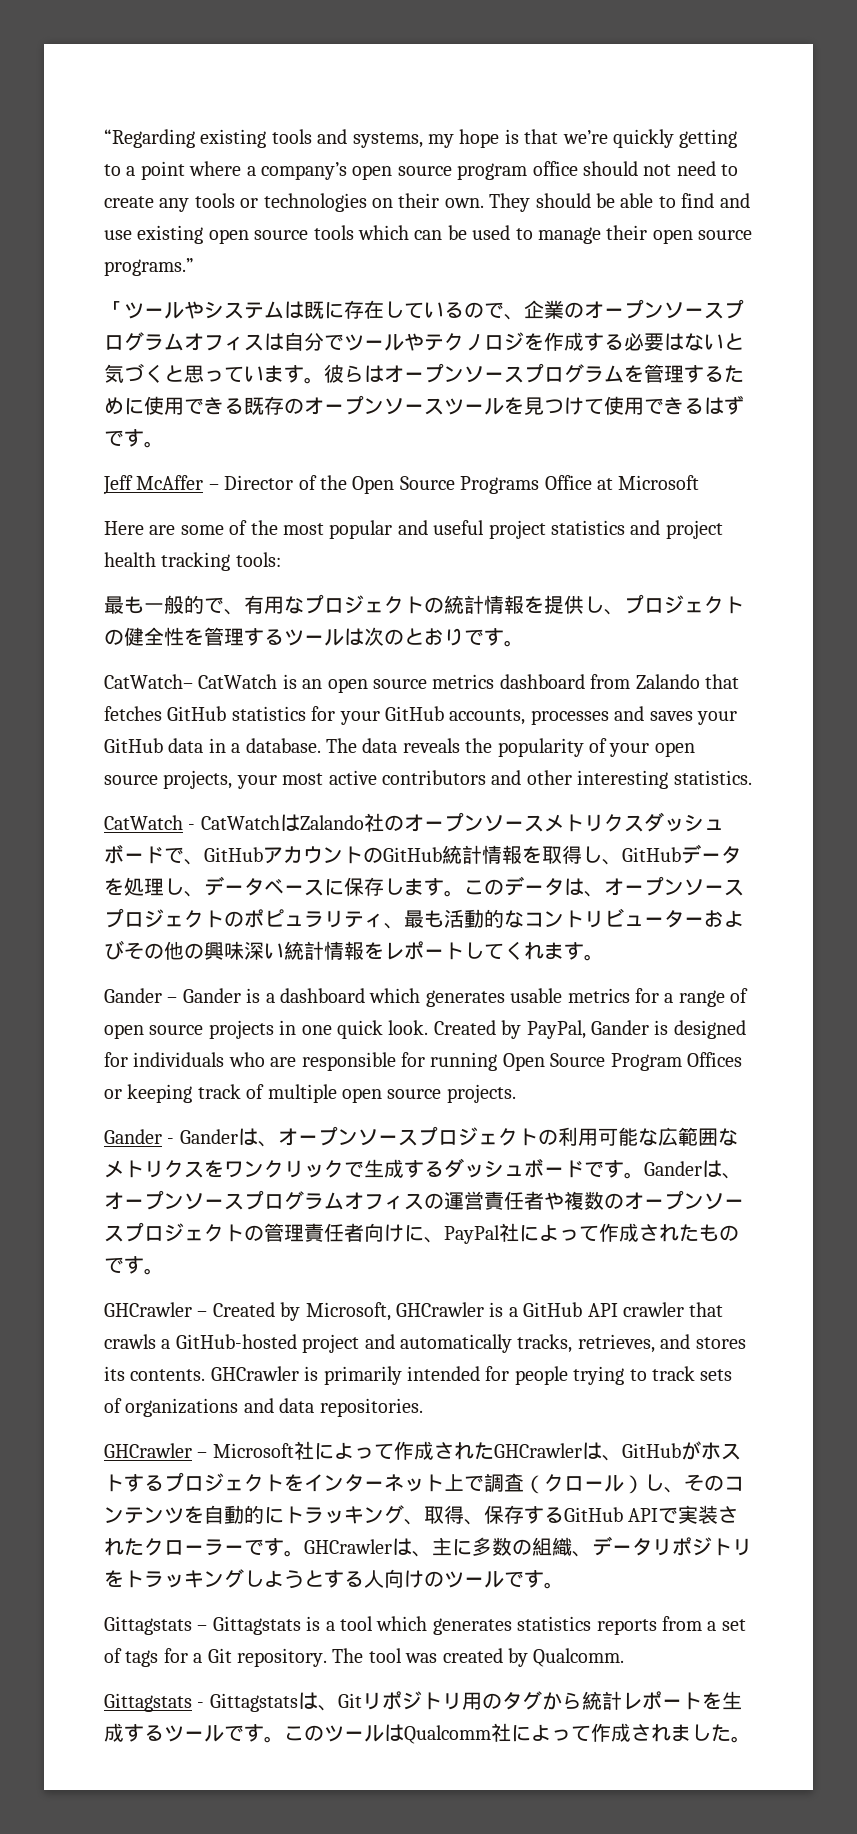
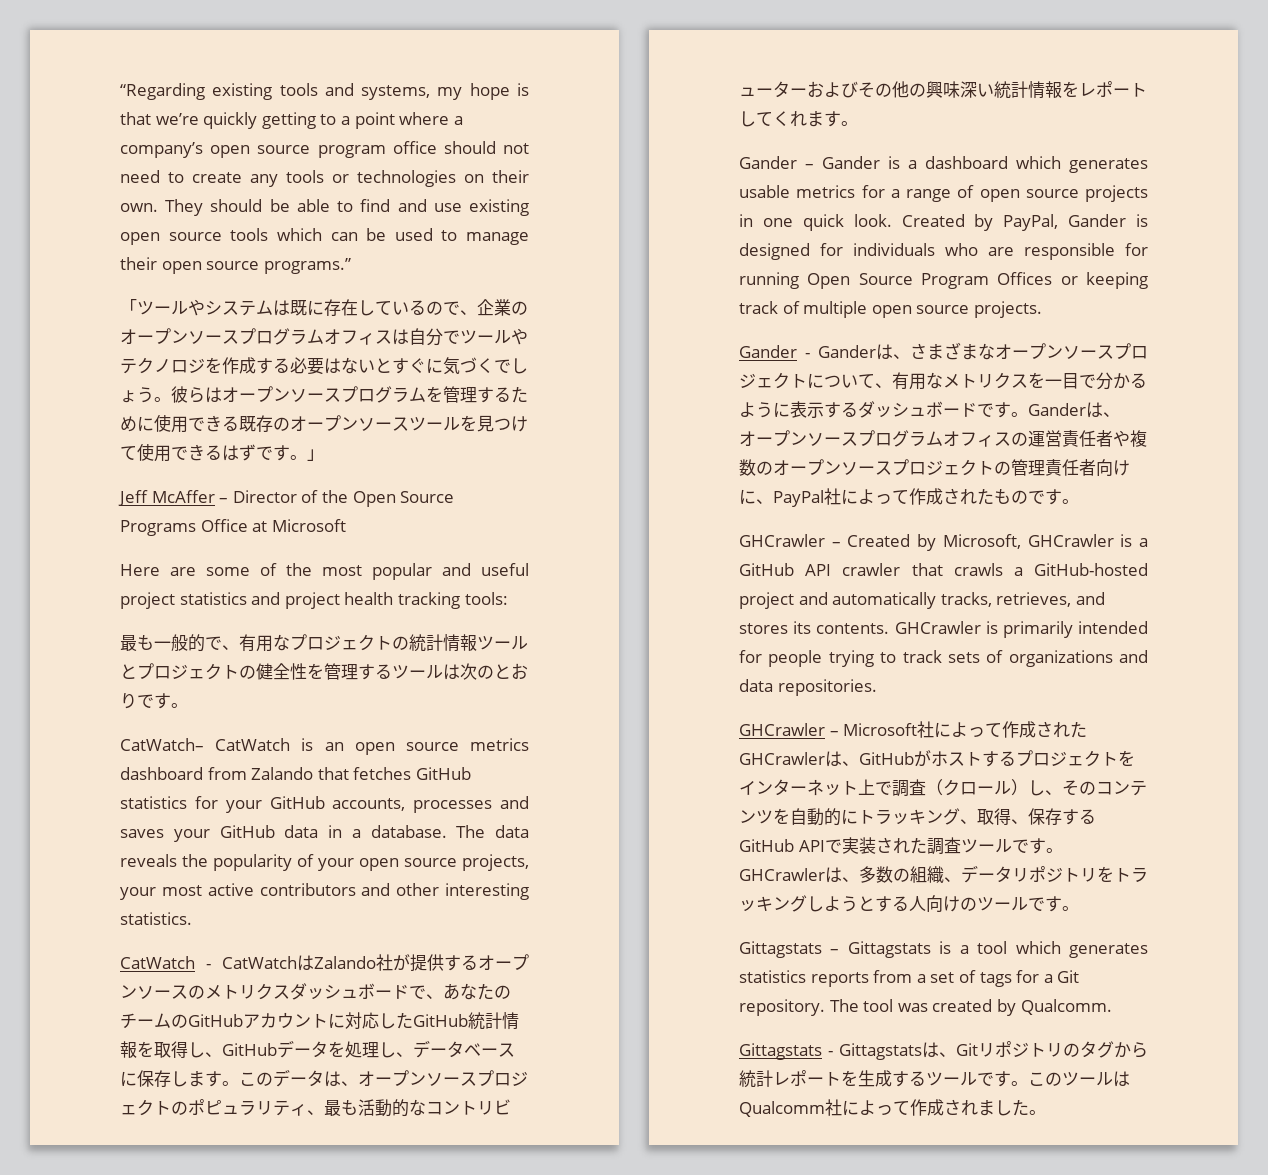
- 「ツールやシステムは既に存在しているので、企業のオープンソースプログラムオフィスは自分でツールやテクノロジを作成する必要はないと気づくと思っています。
+ 「ツールやシステムは既に存在しているので、企業のオープンソースプログラムオフィスは自分でツールやテクノロジを作成する必要はないとすぐに気づくでしょう。
- 彼らはオープンソースプログラムを管理するために使用できる既存のオープンソースツールを見つけて使用できるはずです。
+ 彼らはオープンソースプログラムを管理するために使用できる既存のオープンソースツールを見つけて使用できるはずです。」
- 最も一般的で、有用なプロジェクトの統計情報を提供し、プロジェクトの健全性を管理するツールは次のとおりです。
+ 最も一般的で、有用なプロジェクトの統計情報ツールとプロジェクトの健全性を管理するツールは次のとおりです。
- CatWatch - CatWatchはZalando社のオープンソースメトリクスダッシュボードで、GitHubアカウントのGitHub統計情報を取得し、GitHubデータを処理し、データベースに保存します。
+ CatWatch - CatWatchはZalando社が提供するオープンソースのメトリクスダッシュボードで、あなたのチームのGitHubアカウントに対応したGitHub統計情報を取得し、GitHubデータを処理し、データベースに保存します。
- Gander - Ganderは、オープンソースプロジェクトの利用可能な広範囲なメトリクスをワンクリックで生成するダッシュボードです。
+ Gander - Ganderは、さまざまなオープンソースプロジェクトについて、有用なメトリクスを一目で分かるように表示するダッシュボードです。
- GHCrawler – Microsoft社によって作成されたGHCrawlerは、GitHubがホストするプロジェクトをインターネット上で調査（クロール）し、そのコンテンツを自動的にトラッキング、取得、保存するGitHub APIで実装されたクローラーです。
+ GHCrawler – Microsoft社によって作成されたGHCrawlerは、GitHubがホストするプロジェクトをインターネット上で調査（クロール）し、そのコンテンツを自動的にトラッキング、取得、保存するGitHub APIで実装された調査ツールです。
- GHCrawlerは、主に多数の組織、データリポジトリをトラッキングしようとする人向けのツールです。
+ GHCrawlerは、多数の組織、データリポジトリをトラッキングしようとする人向けのツールです。
- Gittagstats - Gittagstatsは、Gitリポジトリ用のタグから統計レポートを生成するツールです。
+ Gittagstats - Gittagstatsは、Gitリポジトリのタグから統計レポートを生成するツールです。

